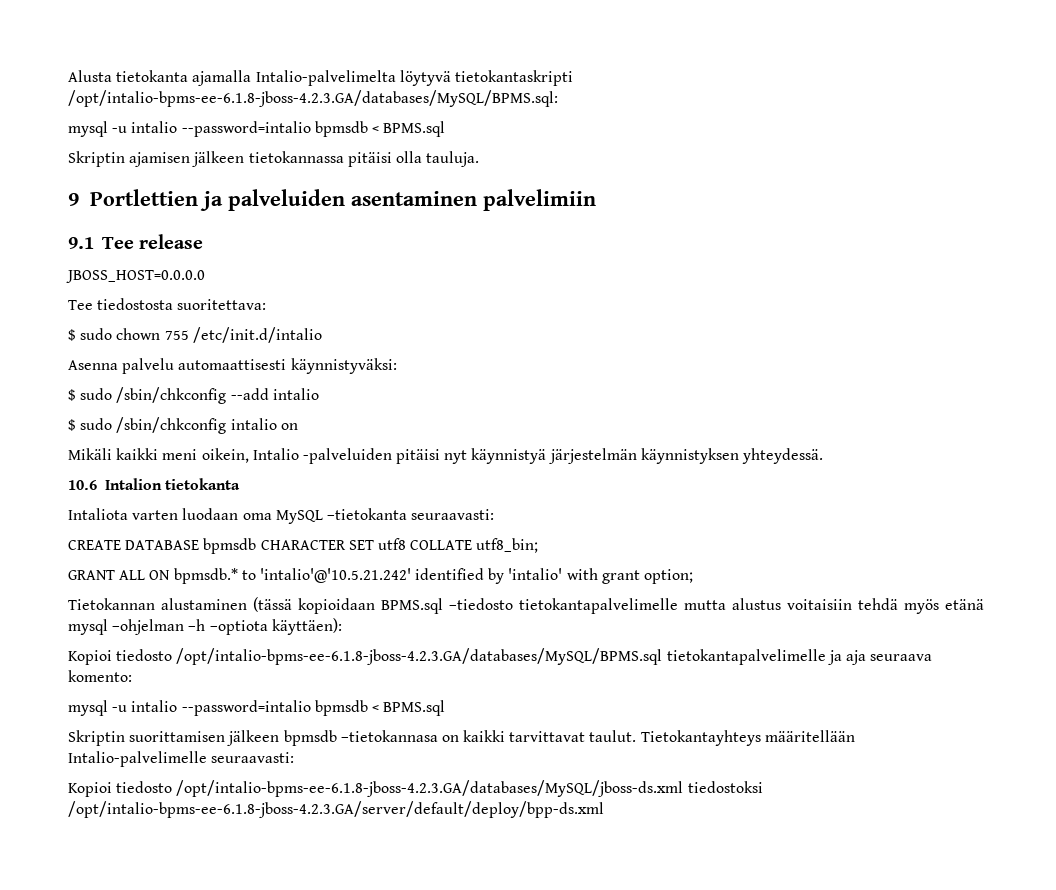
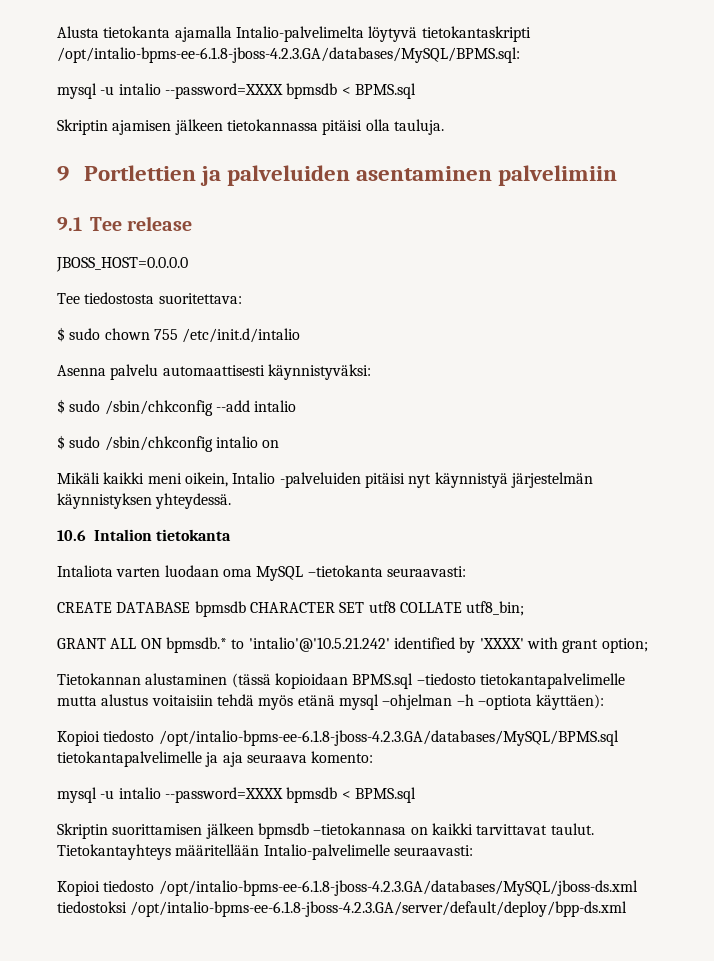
  Alusta tietokanta ajamalla Intalio-palvelimelta löytyvä tietokantaskripti /opt/intalio-bpms-ee-6.1.8-jboss-4.2.3.GA/databases/MySQL/BPMS.sql:
- mysql -u intalio --password=intalio bpmsdb < BPMS.sql
+ mysql -u intalio --password=XXXX bpmsdb < BPMS.sql
- GRANT ALL ON bpmsdb.* to 'intalio'@'10.5.21.242' identified by 'intalio' with grant option;
+ GRANT ALL ON bpmsdb.* to 'intalio'@'10.5.21.242' identified by 'XXXX' with grant option;
  Kopioi tiedosto /opt/intalio-bpms-ee-6.1.8-jboss-4.2.3.GA/databases/MySQL/BPMS.sql tietokantapalvelimelle ja aja seuraava komento:
- mysql -u intalio --password=intalio bpmsdb < BPMS.sql
+ mysql -u intalio --password=XXXX bpmsdb < BPMS.sql

